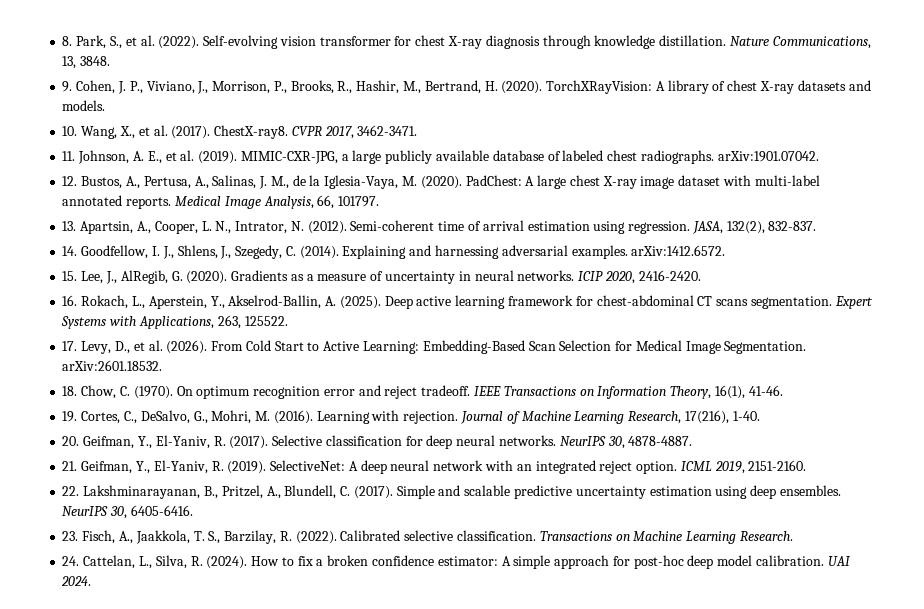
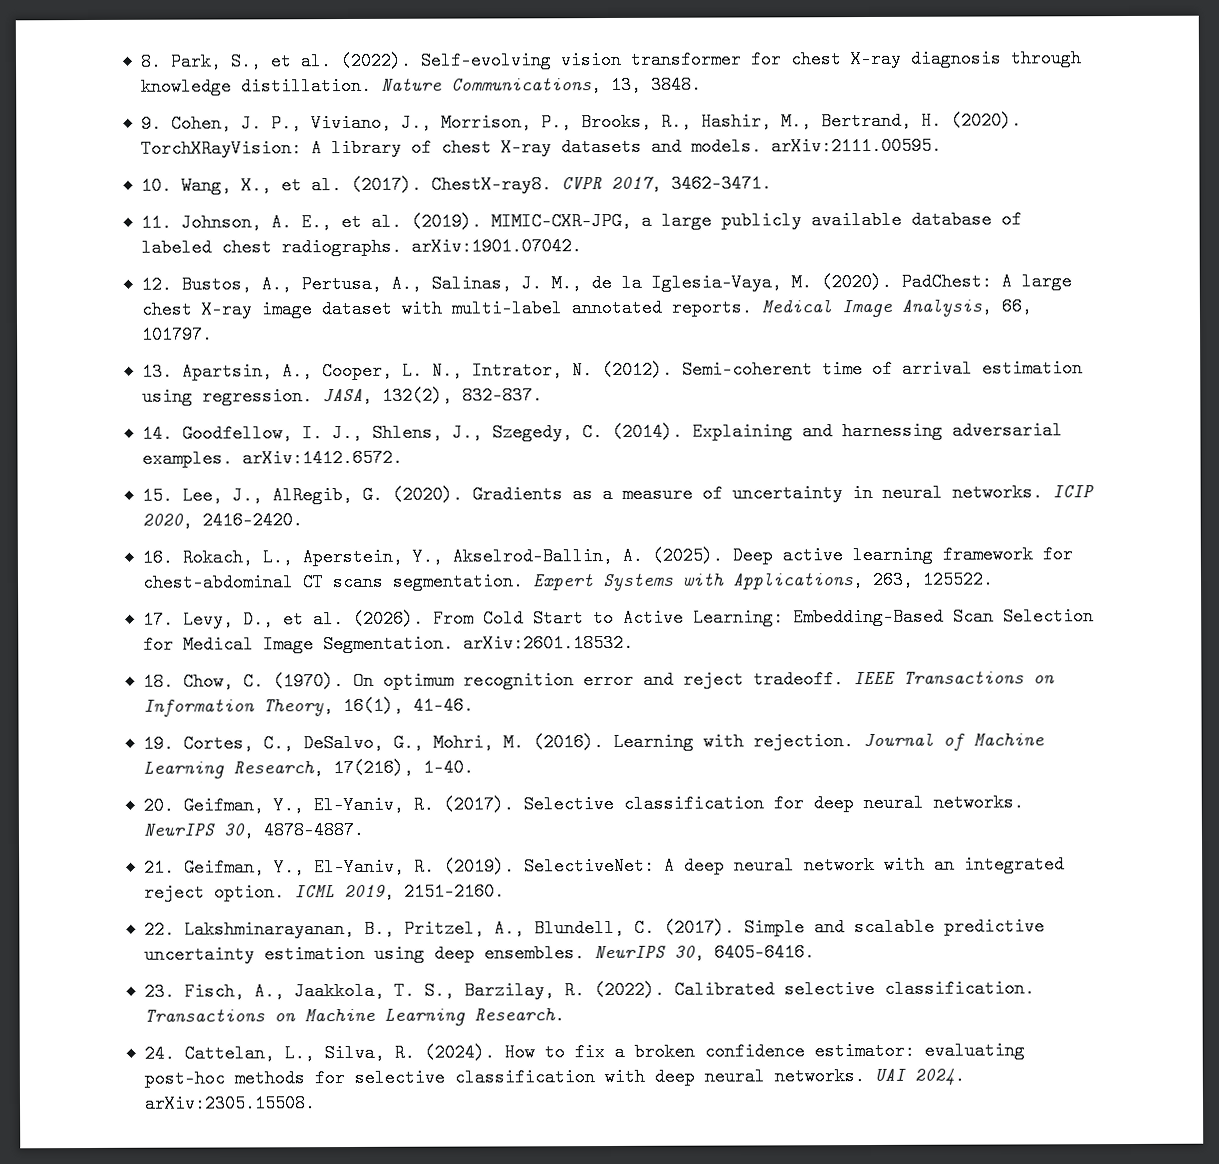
- TorchXRayVision: A library of chest X-ray datasets and models.
+ TorchXRayVision: A library of chest X-ray datasets and models. arXiv:2111.00595.
- How to fix a broken confidence estimator: A simple approach for post-hoc deep model calibration.
+ How to fix a broken confidence estimator: evaluating post-hoc methods for selective classification with deep neural networks.
- UAI 2024.
+ UAI 2024. arXiv:2305.15508.

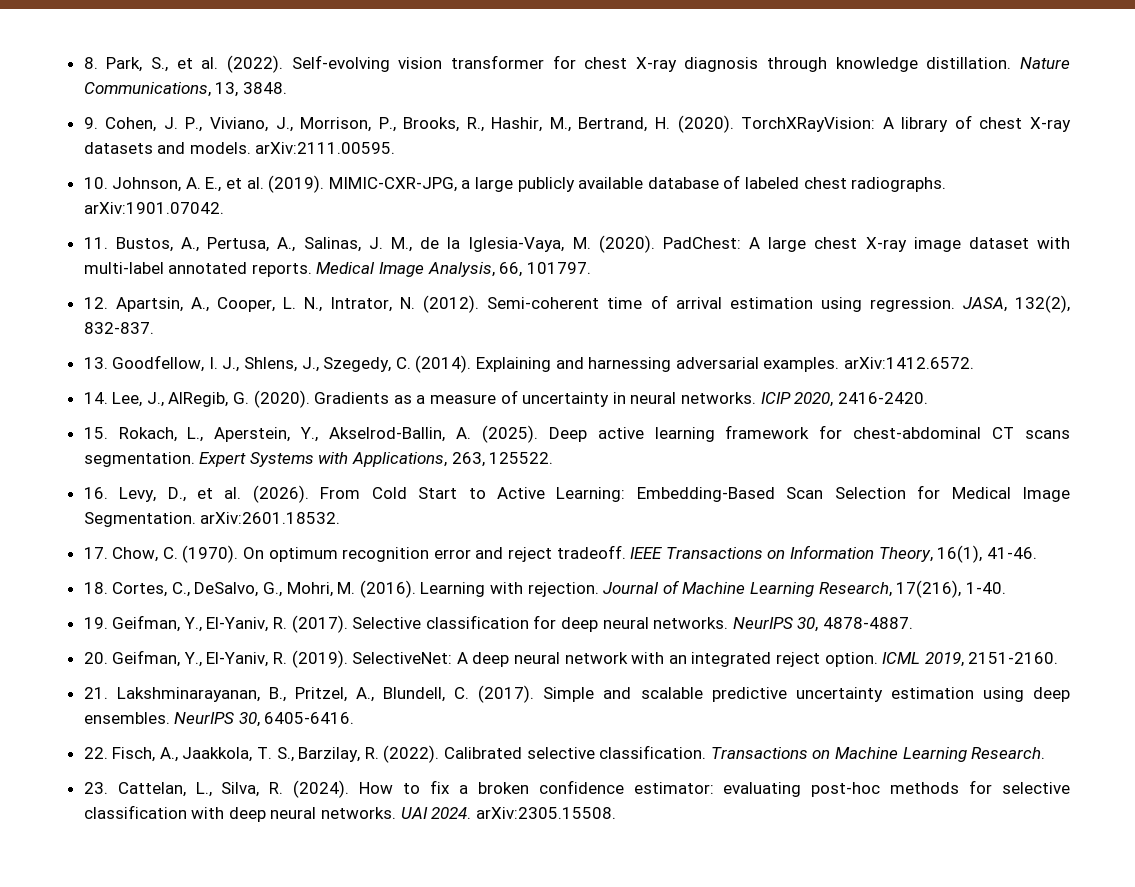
- 10. Wang, X., et al. (2017). ChestX-ray8. CVPR 2017, 3462-3471.
- 11. Johnson, A. E., et al. (2019).
+ 10. Johnson, A. E., et al. (2019).
- 12. Bustos, A., Pertusa, A., Salinas, J. M., de la Iglesia-Vaya, M. (2020).
+ 11. Bustos, A., Pertusa, A., Salinas, J. M., de la Iglesia-Vaya, M. (2020).
- 13. Apartsin, A., Cooper, L. N., Intrator, N. (2012).
+ 12. Apartsin, A., Cooper, L. N., Intrator, N. (2012).
- 14. Goodfellow, I. J., Shlens, J., Szegedy, C. (2014).
+ 13. Goodfellow, I. J., Shlens, J., Szegedy, C. (2014).
- 15. Lee, J., AlRegib, G. (2020).
+ 14. Lee, J., AlRegib, G. (2020).
- 16. Rokach, L., Aperstein, Y., Akselrod-Ballin, A. (2025).
+ 15. Rokach, L., Aperstein, Y., Akselrod-Ballin, A. (2025).
- 17. Levy, D., et al. (2026).
+ 16. Levy, D., et al. (2026).
- 18. Chow, C. (1970).
+ 17. Chow, C. (1970).
- 19. Cortes, C., DeSalvo, G., Mohri, M. (2016).
+ 18. Cortes, C., DeSalvo, G., Mohri, M. (2016).
- 20. Geifman, Y., El-Yaniv, R. (2017).
+ 19. Geifman, Y., El-Yaniv, R. (2017).
- 21. Geifman, Y., El-Yaniv, R. (2019).
+ 20. Geifman, Y., El-Yaniv, R. (2019).
- 22. Lakshminarayanan, B., Pritzel, A., Blundell, C. (2017).
+ 21. Lakshminarayanan, B., Pritzel, A., Blundell, C. (2017).
- 23. Fisch, A., Jaakkola, T. S., Barzilay, R. (2022).
+ 22. Fisch, A., Jaakkola, T. S., Barzilay, R. (2022).
- 24. Cattelan, L., Silva, R. (2024).
+ 23. Cattelan, L., Silva, R. (2024).

